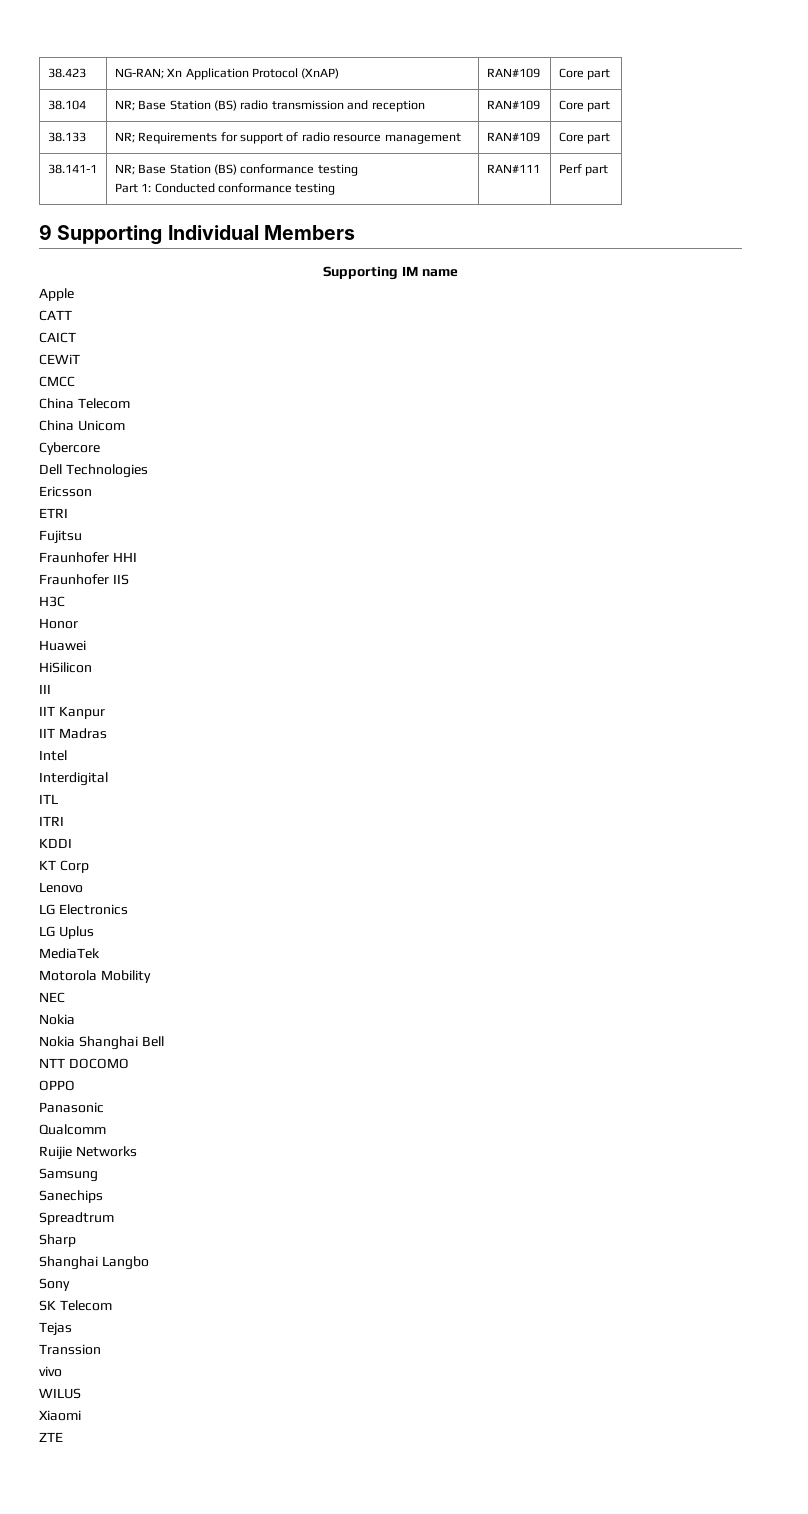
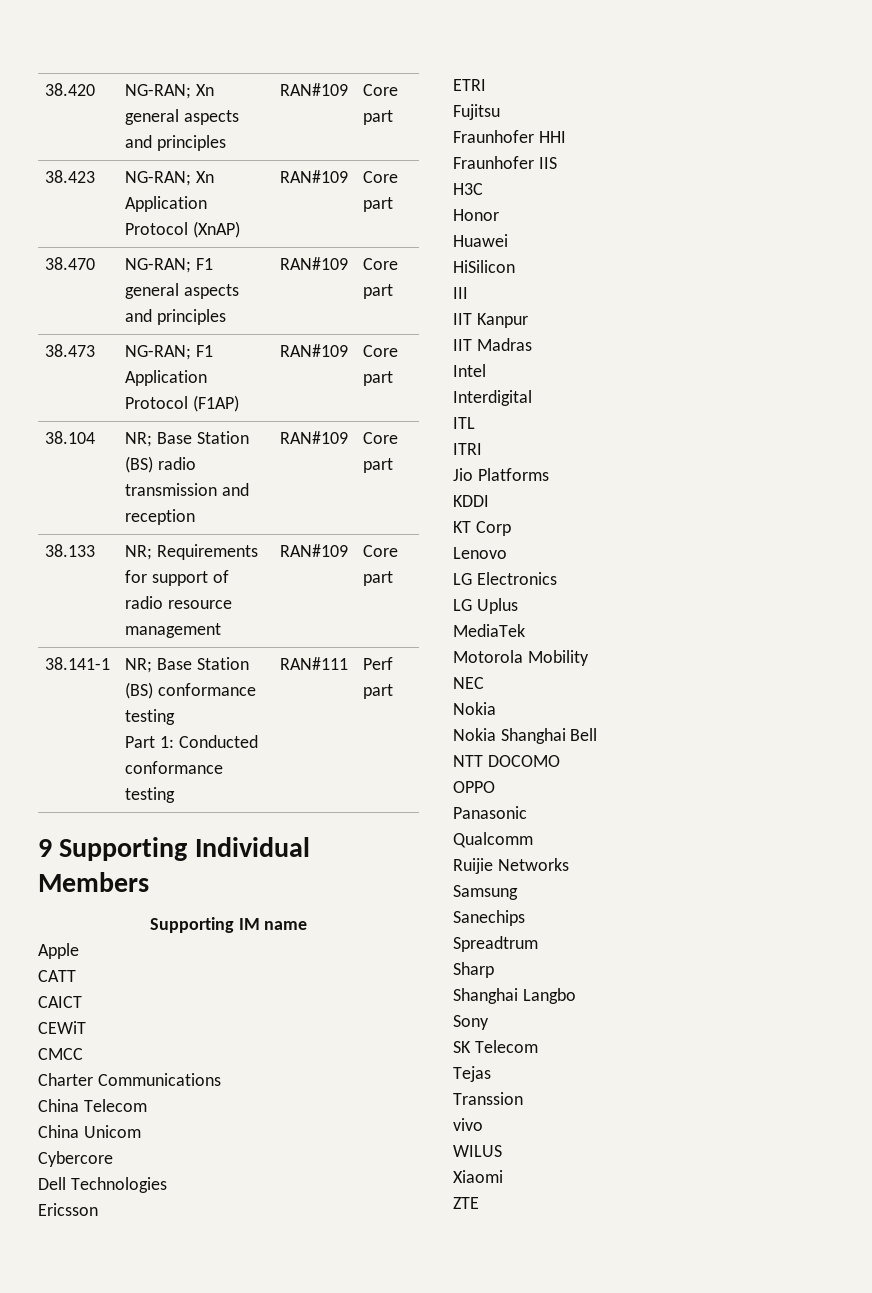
+ 38.420 | NG-RAN; Xn general aspects and principles | RAN#109 | Core part
+ 38.470 | NG-RAN; F1 general aspects and principles | RAN#109 | Core part
+ 38.473 | NG-RAN; F1 Application Protocol (F1AP) | RAN#109 | Core part
+ Charter Communications
+ Jio Platforms

